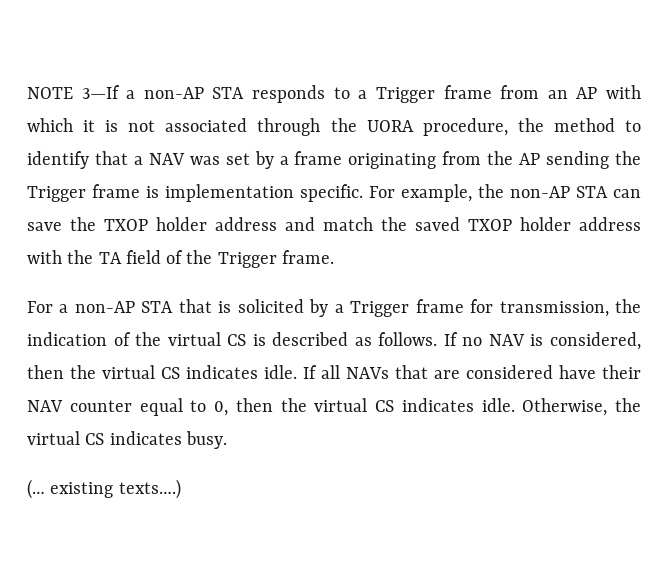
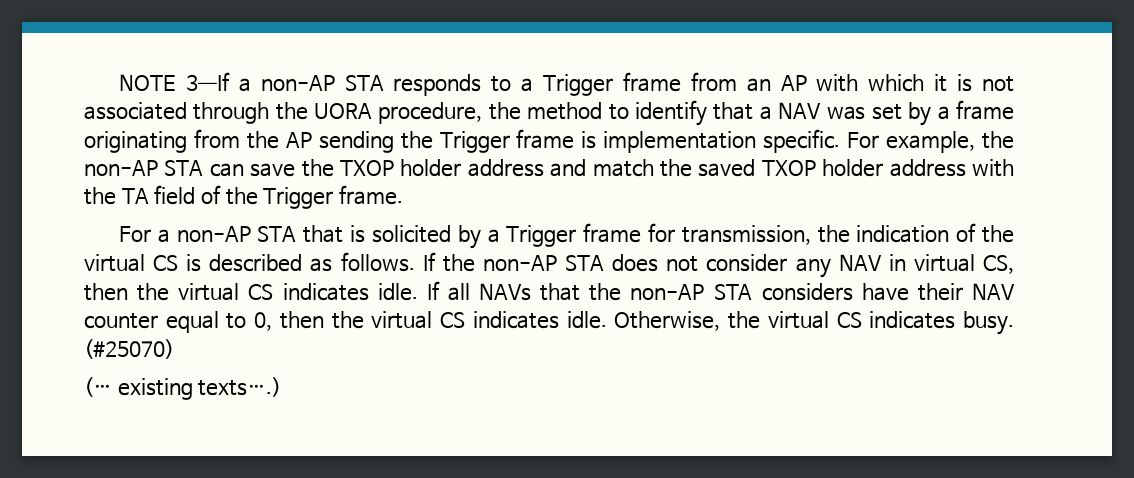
- If no NAV is considered, then the virtual CS indicates idle.
+ If the non-AP STA does not consider any NAV in virtual CS, then the virtual CS indicates idle.
- If all NAVs that are considered have their NAV counter equal to 0, then the virtual CS indicates idle.
+ If all NAVs that the non-AP STA considers have their NAV counter equal to 0, then the virtual CS indicates idle.
+ (#25070)

